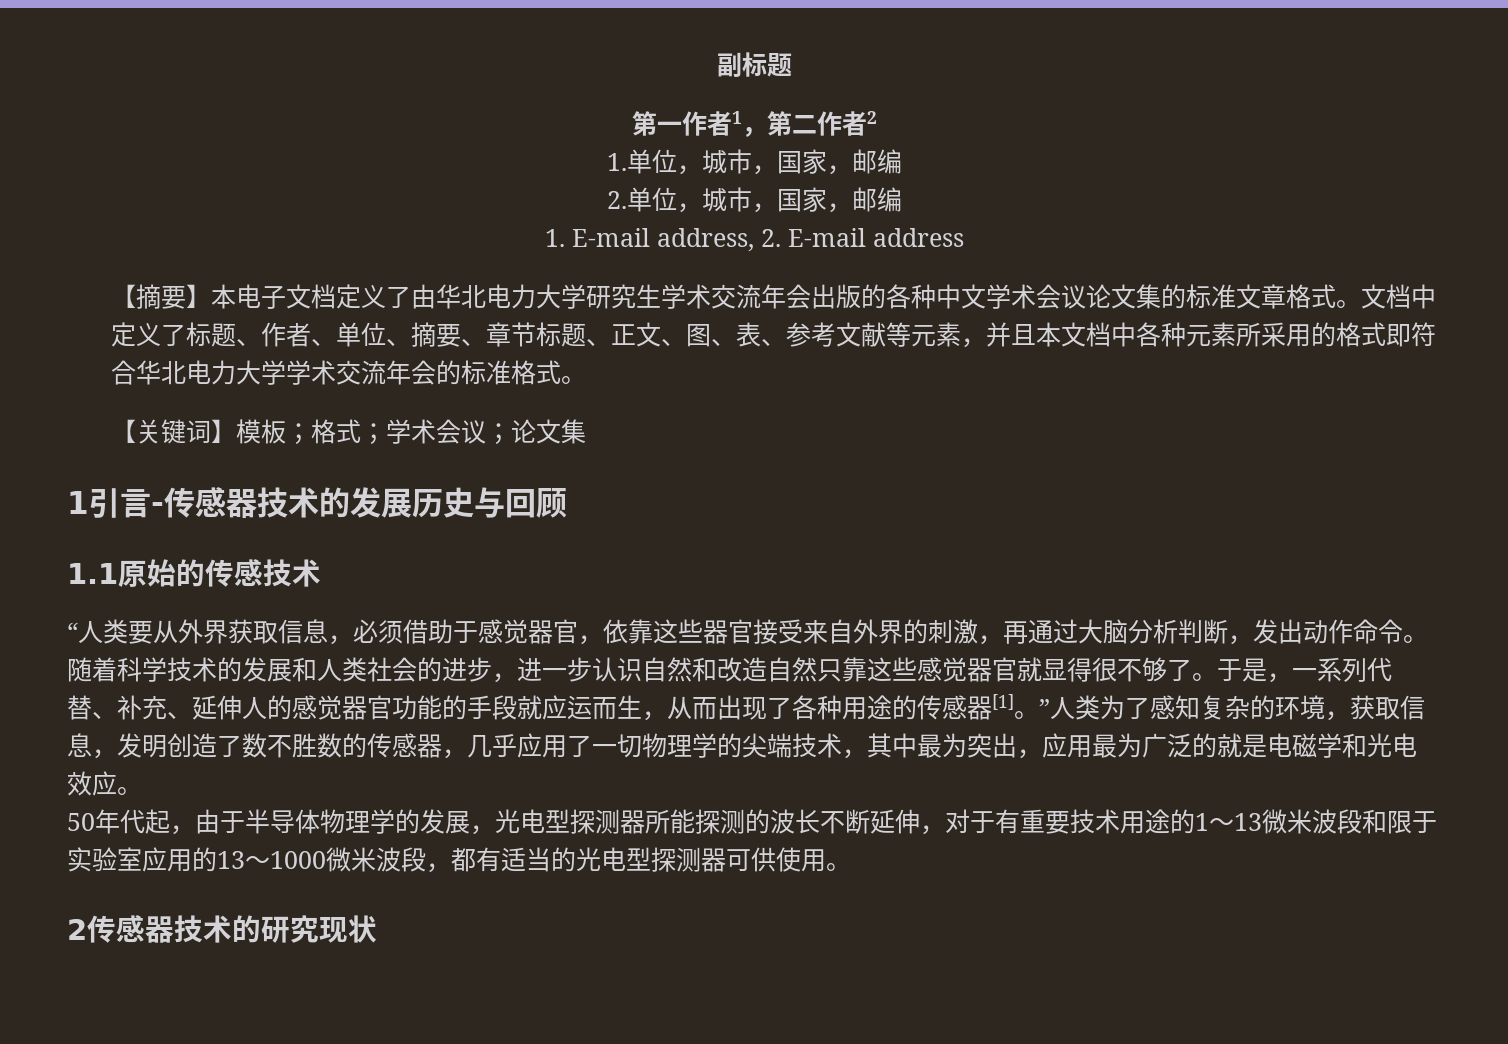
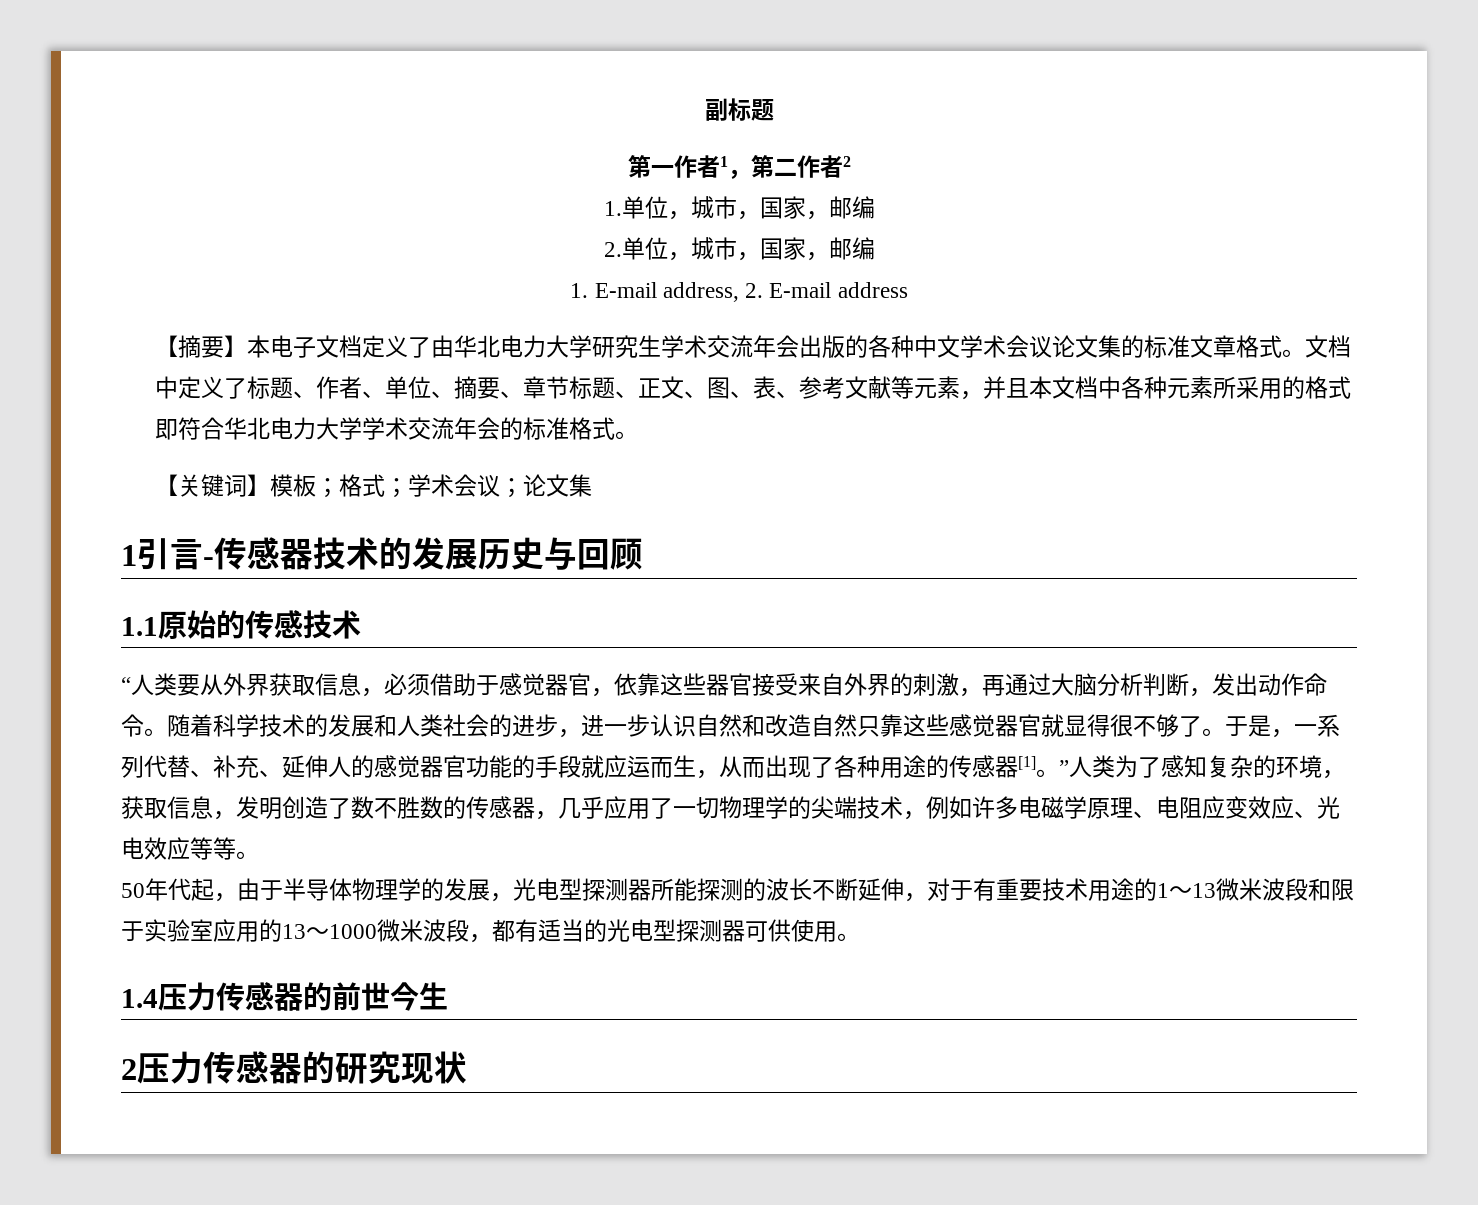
- 于是，一系列代替、补充、延伸人的感觉器官功能的手段就应运而生，从而出现了各种用途的传感器[1]。”人类为了感知复杂的环境，获取信息，发明创造了数不胜数的传感器，几乎应用了一切物理学的尖端技术，其中最为突出，应用最为广泛的就是电磁学和光电效应。
+ 于是，一系列代替、补充、延伸人的感觉器官功能的手段就应运而生，从而出现了各种用途的传感器[1]。”人类为了感知复杂的环境，获取信息，发明创造了数不胜数的传感器，几乎应用了一切物理学的尖端技术，例如许多电磁学原理、电阻应变效应、光电效应等等。
- 2传感器技术的研究现状
+ 1.4压力传感器的前世今生
+ 2压力传感器的研究现状

